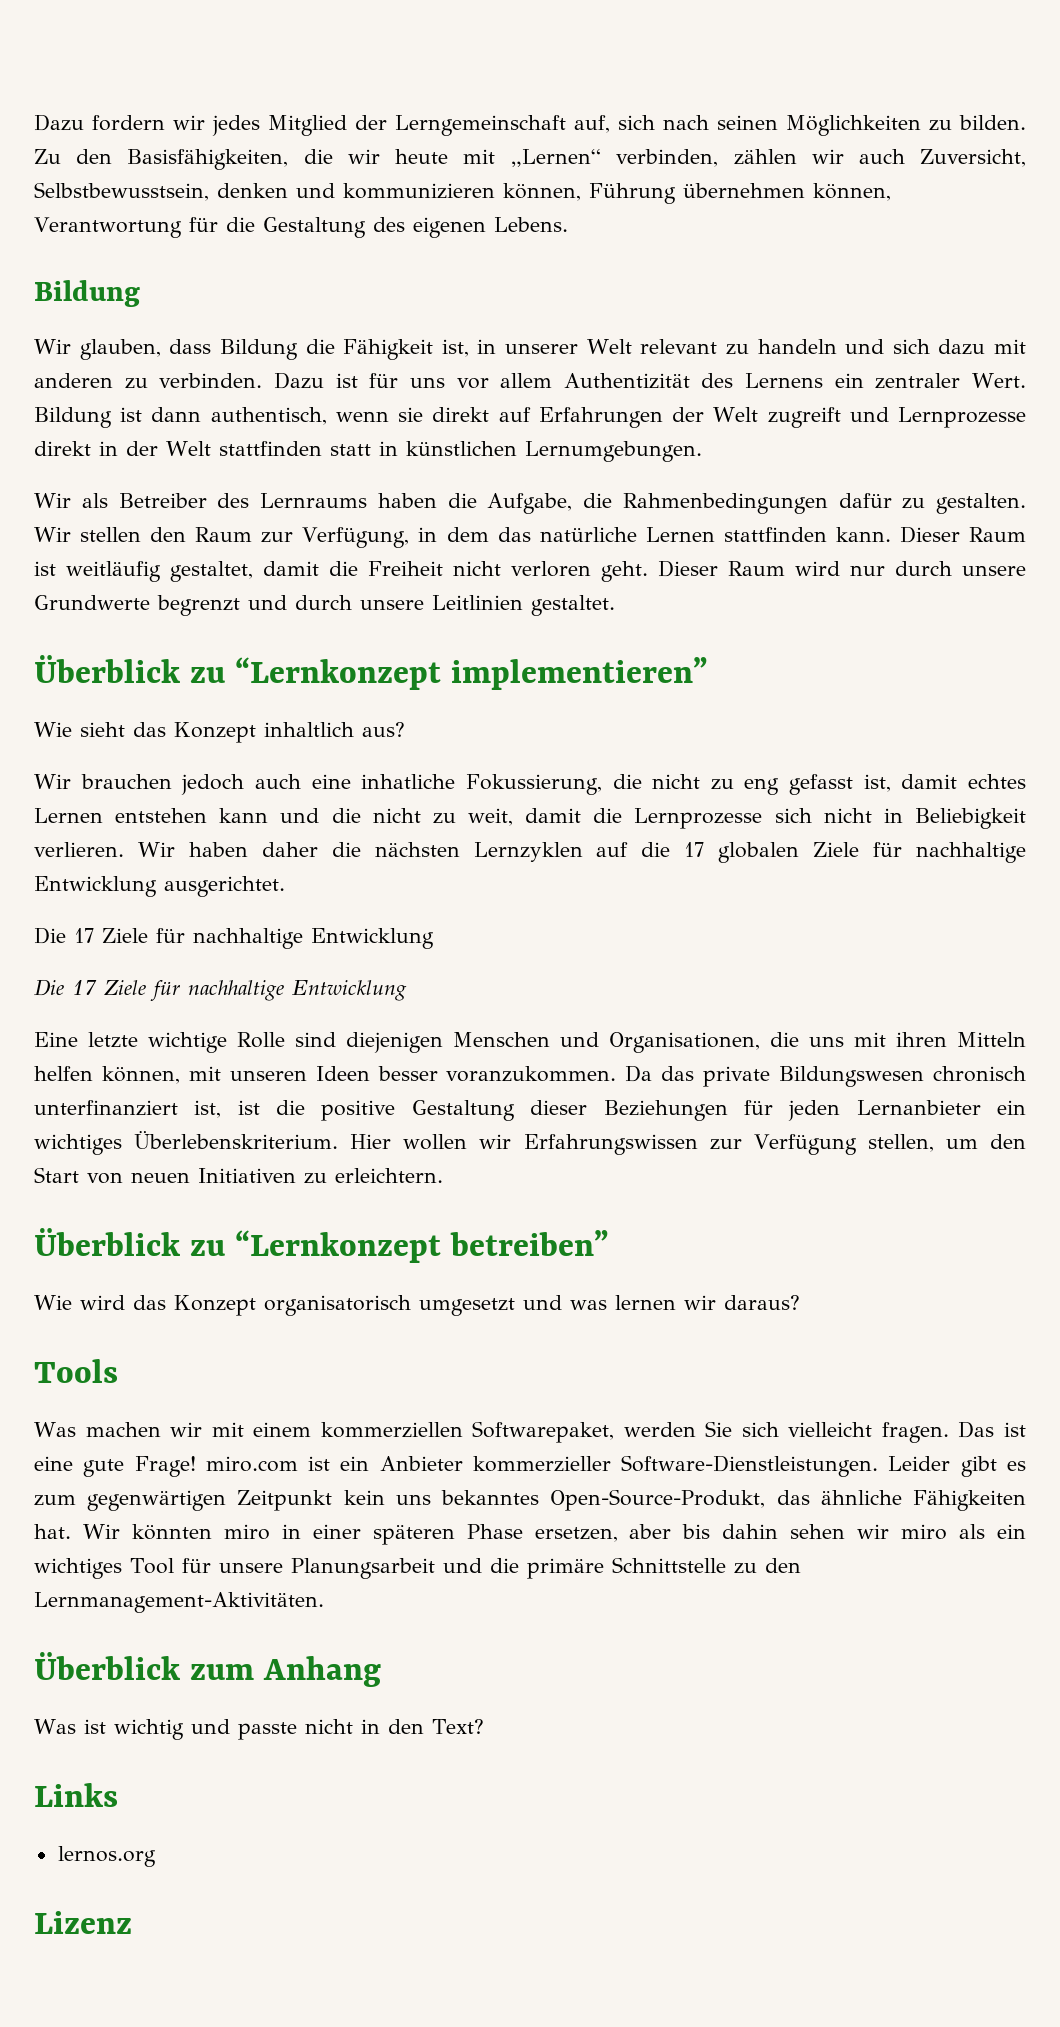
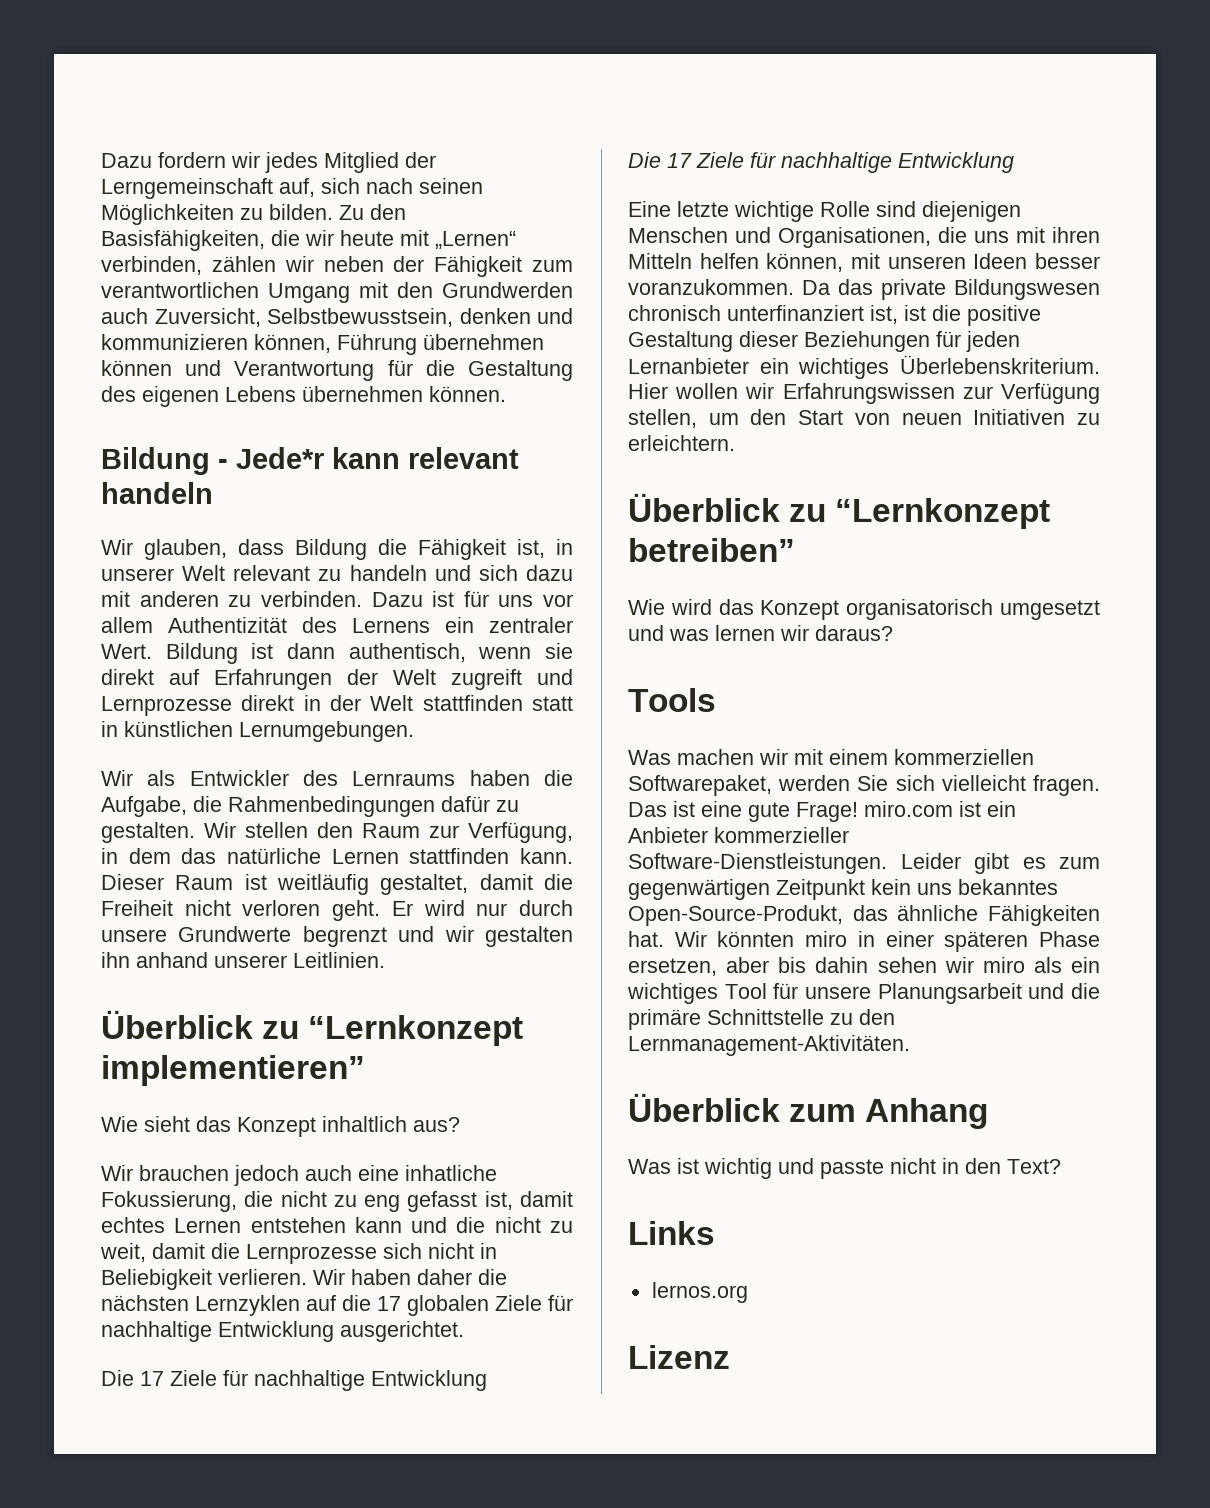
- Zu den Basisfähigkeiten, die wir heute mit „Lernen“ verbinden, zählen wir auch Zuversicht, Selbstbewusstsein, denken und kommunizieren können, Führung übernehmen können, Verantwortung für die Gestaltung des eigenen Lebens.
- Bildung
+ Zu den Basisfähigkeiten, die wir heute mit „Lernen“ verbinden, zählen wir neben der Fähigkeit zum verantwortlichen Umgang mit den Grundwerden auch Zuversicht, Selbstbewusstsein, denken und kommunizieren können, Führung übernehmen können und Verantwortung für die Gestaltung des eigenen Lebens übernehmen können.
+ Bildung - Jede*r kann relevant handeln
- Wir als Betreiber des Lernraums haben die Aufgabe, die Rahmenbedingungen dafür zu gestalten.
+ Wir als Entwickler des Lernraums haben die Aufgabe, die Rahmenbedingungen dafür zu gestalten.
- Dieser Raum wird nur durch unsere Grundwerte begrenzt und durch unsere Leitlinien gestaltet.
+ Er wird nur durch unsere Grundwerte begrenzt und wir gestalten ihn anhand unserer Leitlinien.

